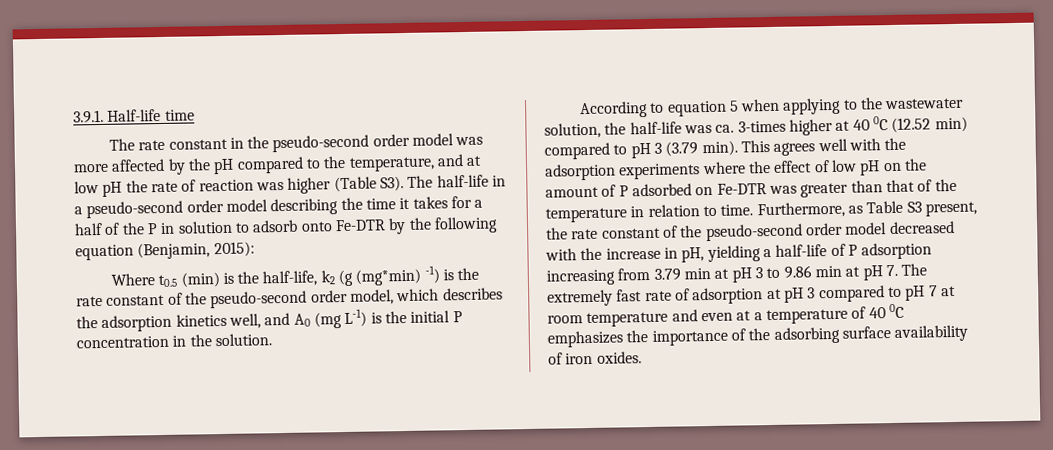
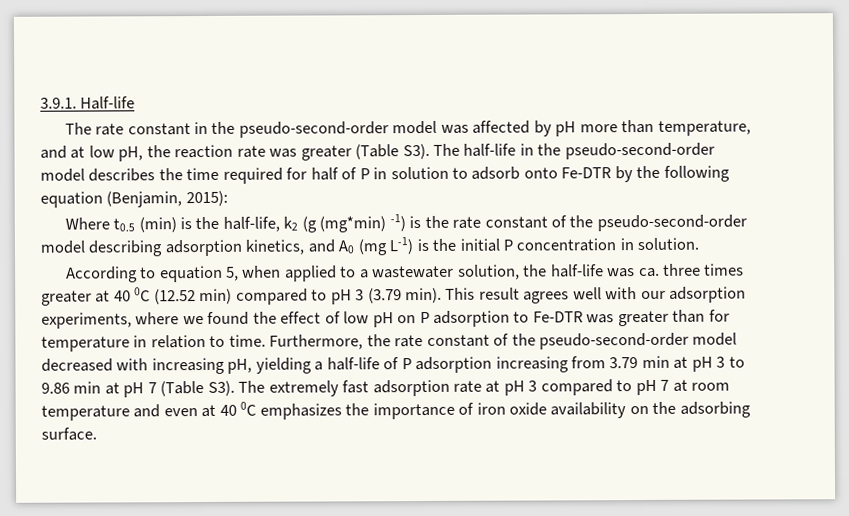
- 3.9.1. Half-life time
+ 3.9.1. Half-life
- The rate constant in the pseudo-second order model was more affected by the pH compared to the temperature, and at low pH the rate of reaction was higher (Table S3). The half-life in a pseudo-second order model describing the time it takes for a half of the P in solution to adsorb onto Fe-DTR by the following equation (Benjamin, 2015):
+ The rate constant in the pseudo-second-order model was affected by pH more than temperature, and at low pH, the reaction rate was greater (Table S3). The half-life in the pseudo-second-order model describes the time required for half of P in solution to adsorb onto Fe-DTR by the following equation (Benjamin, 2015):
- Where t0.5 (min) is the half-life, k2 (g (mg*min) -1) is the rate constant of the pseudo-second order model, which describes the adsorption kinetics well, and A0 (mg L-1) is the initial P concentration in the solution.
+ Where t0.5 (min) is the half-life, k2 (g (mg*min) -1) is the rate constant of the pseudo-second-order model describing adsorption kinetics, and A0 (mg L-1) is the initial P concentration in solution.
- According to equation 5 when applying to the wastewater solution, the half-life was ca. 3-times higher at 40 0C (12.52 min) compared to pH 3 (3.79 min).
+ According to equation 5, when applied to a wastewater solution, the half-life was ca. three times greater at 40 0C (12.52 min) compared to pH 3 (3.79 min).
- This agrees well with the adsorption experiments where the effect of low pH on the amount of P adsorbed on Fe-DTR was greater than that of the temperature in relation to time.
+ This result agrees well with our adsorption experiments, where we found the effect of low pH on P adsorption to Fe-DTR was greater than for temperature in relation to time.
- Furthermore, as Table S3 present, the rate constant of the pseudo-second order model decreased with the increase in pH, yielding a half-life of P adsorption increasing from 3.79 min at pH 3 to 9.86 min at pH 7. The extremely fast rate of adsorption at pH 3 compared to pH 7 at room temperature and even at a temperature of 40 0C emphasizes the importance of the adsorbing surface availability of iron oxides.
+ Furthermore, the rate constant of the pseudo-second-order model decreased with increasing pH, yielding a half-life of P adsorption increasing from 3.79 min at pH 3 to 9.86 min at pH 7 (Table S3). The extremely fast adsorption rate at pH 3 compared to pH 7 at room temperature and even at 40 0C emphasizes the importance of iron oxide availability on the adsorbing surface.

